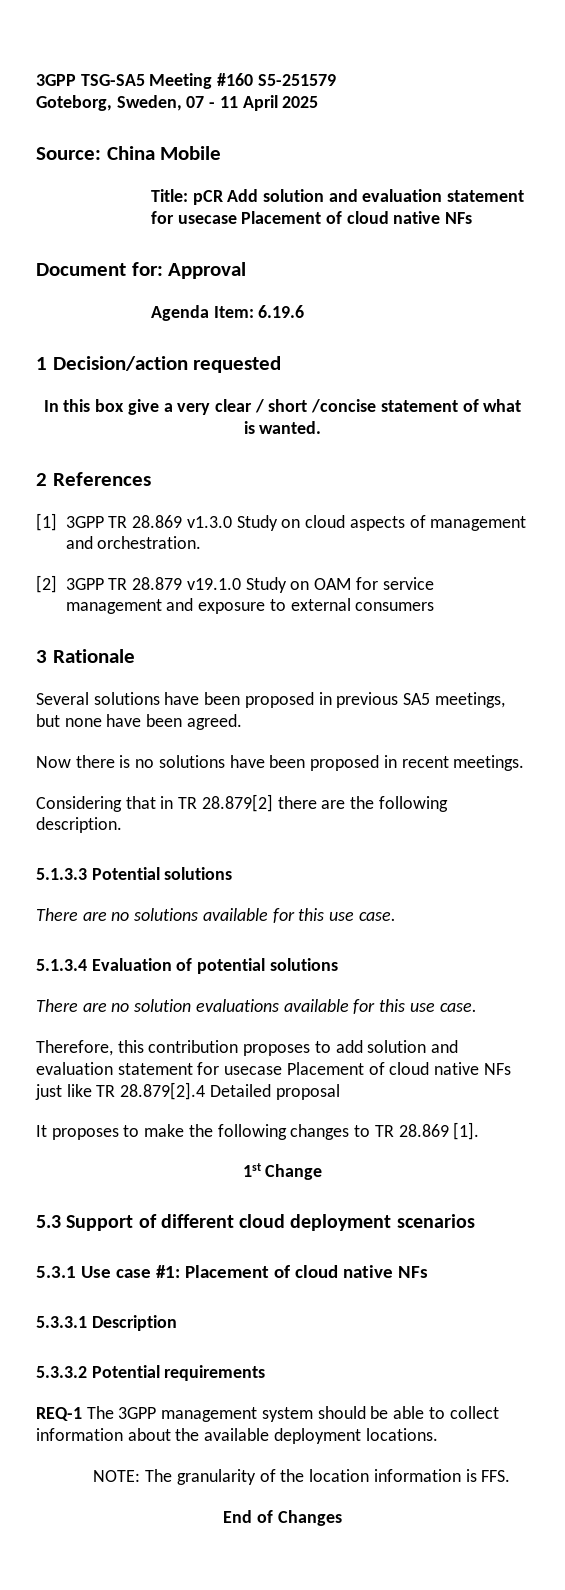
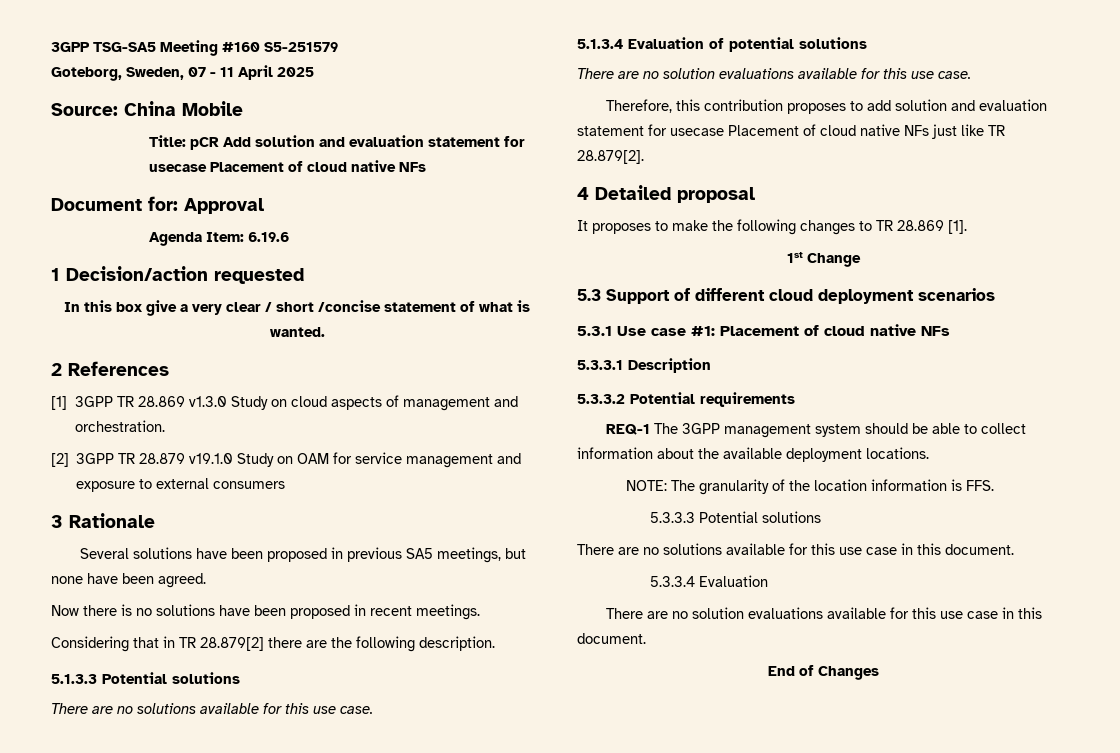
- Therefore, this contribution proposes to add solution and evaluation statement for usecase Placement of cloud native NFs just like TR 28.879[2].4 Detailed proposal
+ Therefore, this contribution proposes to add solution and evaluation statement for usecase Placement of cloud native NFs just like TR 28.879[2].
+ 4 Detailed proposal
+ 5.3.3.3 Potential solutions
+ There are no solutions available for this use case in this document.
+ 5.3.3.4 Evaluation
+ There are no solution evaluations available for this use case in this document.

